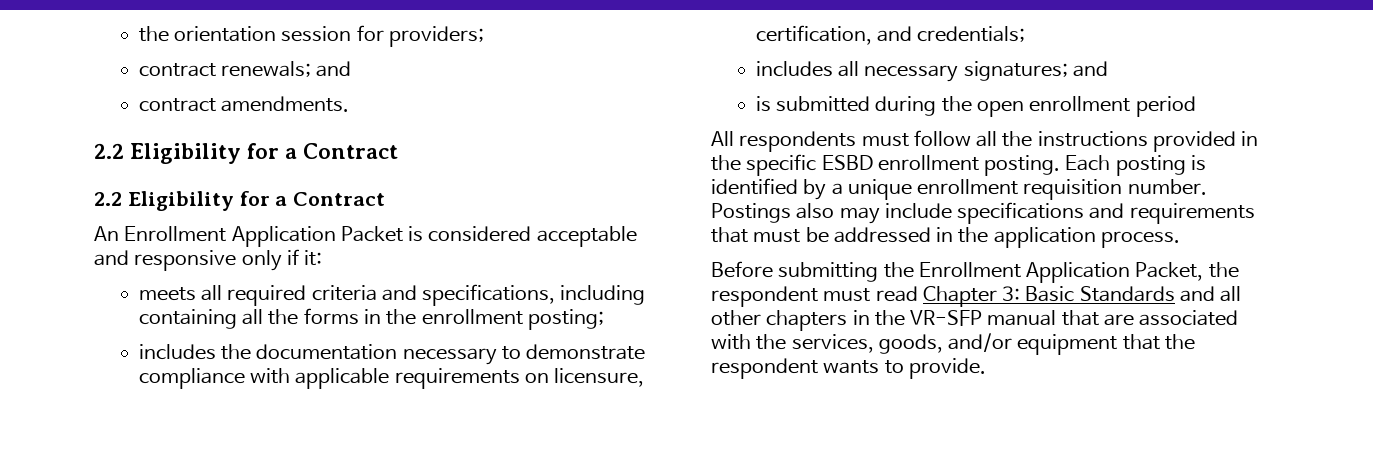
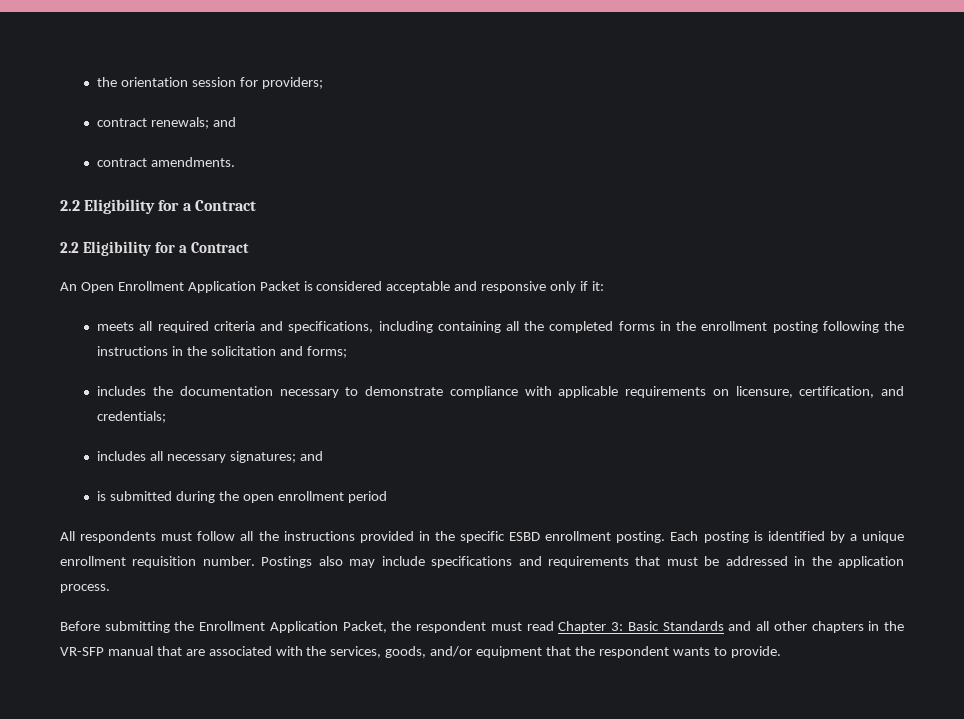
- An Enrollment Application Packet is considered acceptable and responsive only if it:
+ An Open Enrollment Application Packet is considered acceptable and responsive only if it:
- meets all required criteria and specifications, including containing all the forms in the enrollment posting;
+ meets all required criteria and specifications, including containing all the completed forms in the enrollment posting following the instructions in the solicitation and forms;

